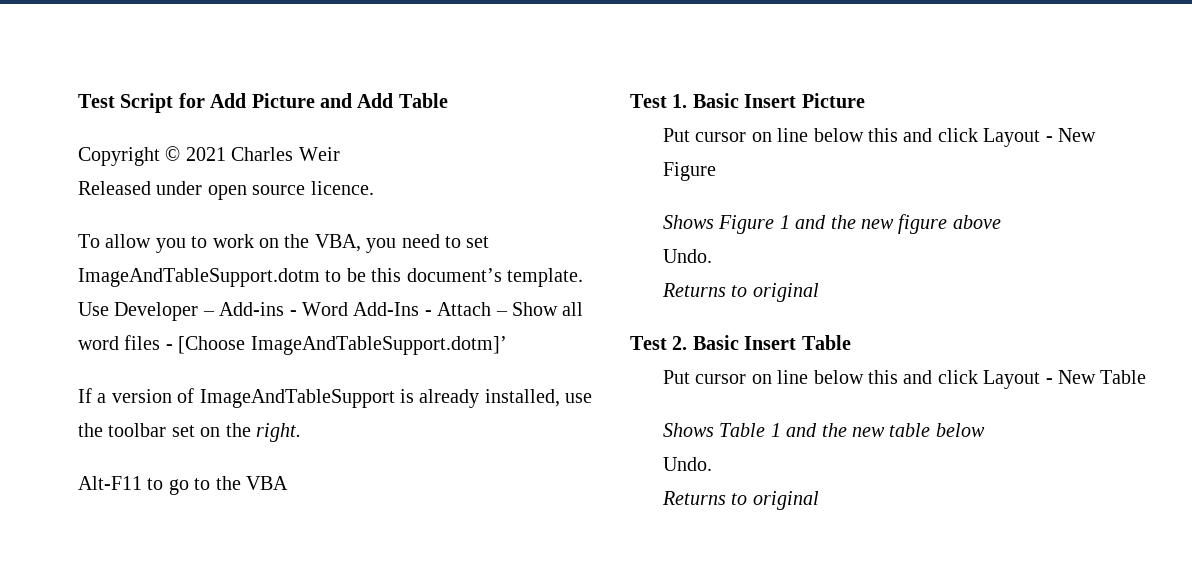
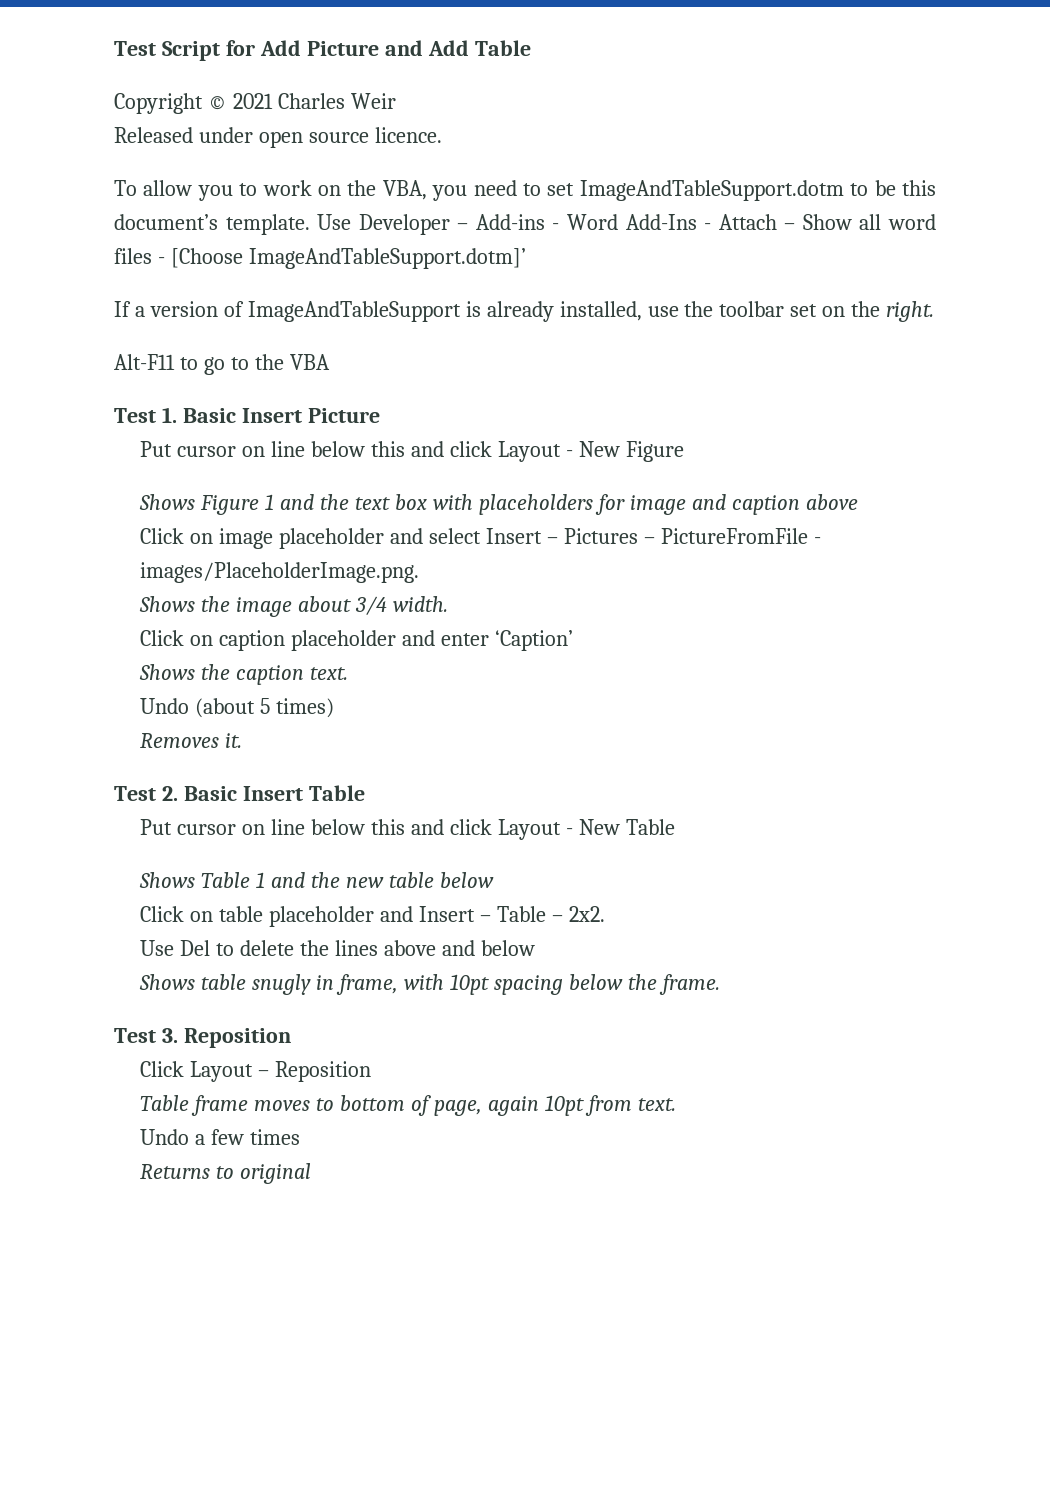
- Shows Figure 1 and the new figure above
- Undo.
- Returns to original
+ Shows Figure 1 and the text box with placeholders for image and caption above
+ Click on image placeholder and select Insert – Pictures – PictureFromFile - images/PlaceholderImage.png.
+ Shows the image about 3/4 width.
+ Click on caption placeholder and enter ‘Caption’
+ Shows the caption text.
+ Undo (about 5 times)
+ Removes it.
  Shows Table 1 and the new table below
- Undo.
+ Click on table placeholder and Insert – Table – 2x2.
+ Use Del to delete the lines above and below
+ Shows table snugly in frame, with 10pt spacing below the frame.
+ Test 3. Reposition
+ Click Layout – Reposition
+ Table frame moves to bottom of page, again 10pt from text.
+ Undo a few times

